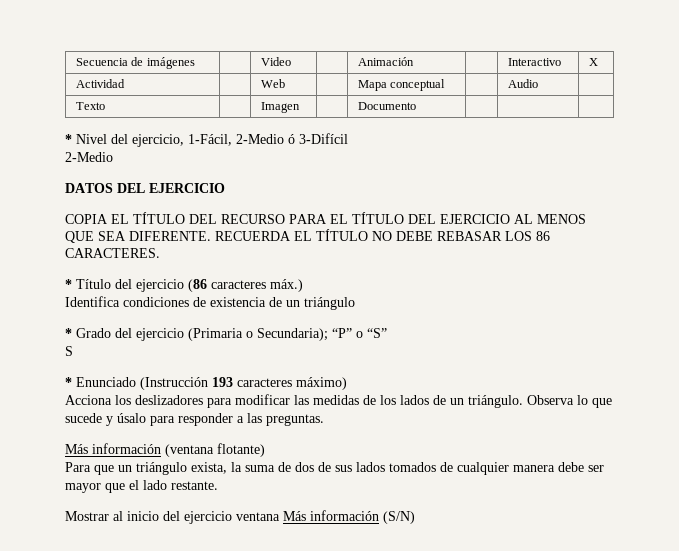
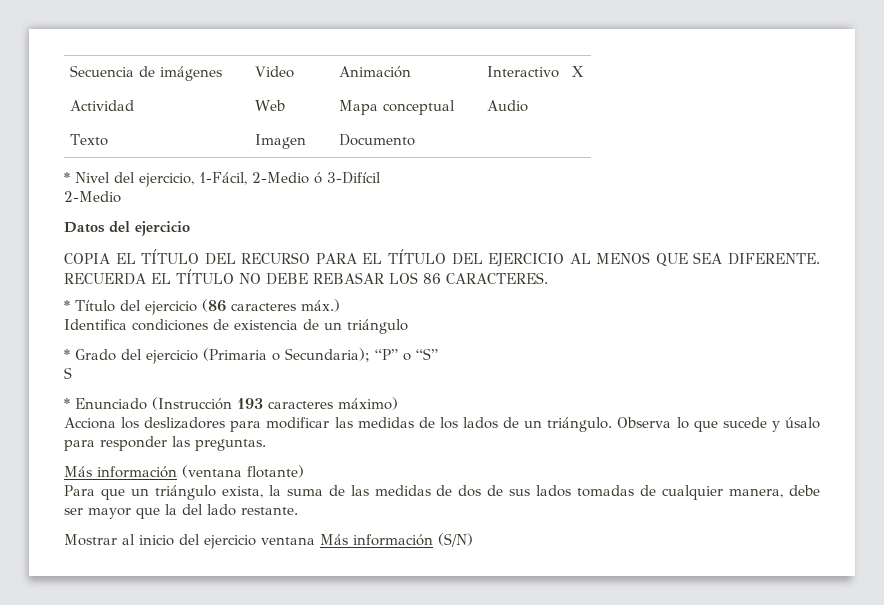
- DATOS DEL EJERCICIO
+ Datos del ejercicio
- Observa lo que sucede y úsalo para responder a las preguntas.
+ Observa lo que sucede y úsalo para responder las preguntas.
- Para que un triángulo exista, la suma de dos de sus lados tomados de cualquier manera debe ser mayor que el lado restante.
+ Para que un triángulo exista, la suma de las medidas de dos de sus lados tomadas de cualquier manera, debe ser mayor que la del lado restante.

